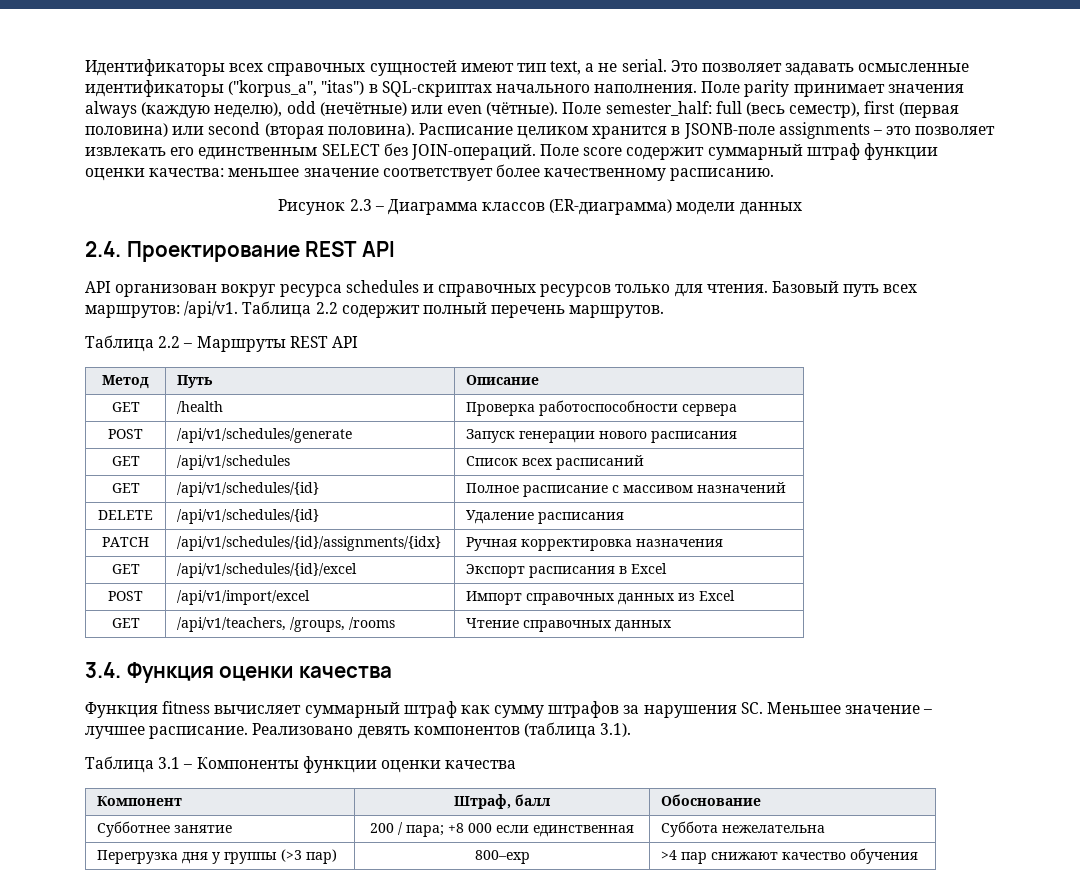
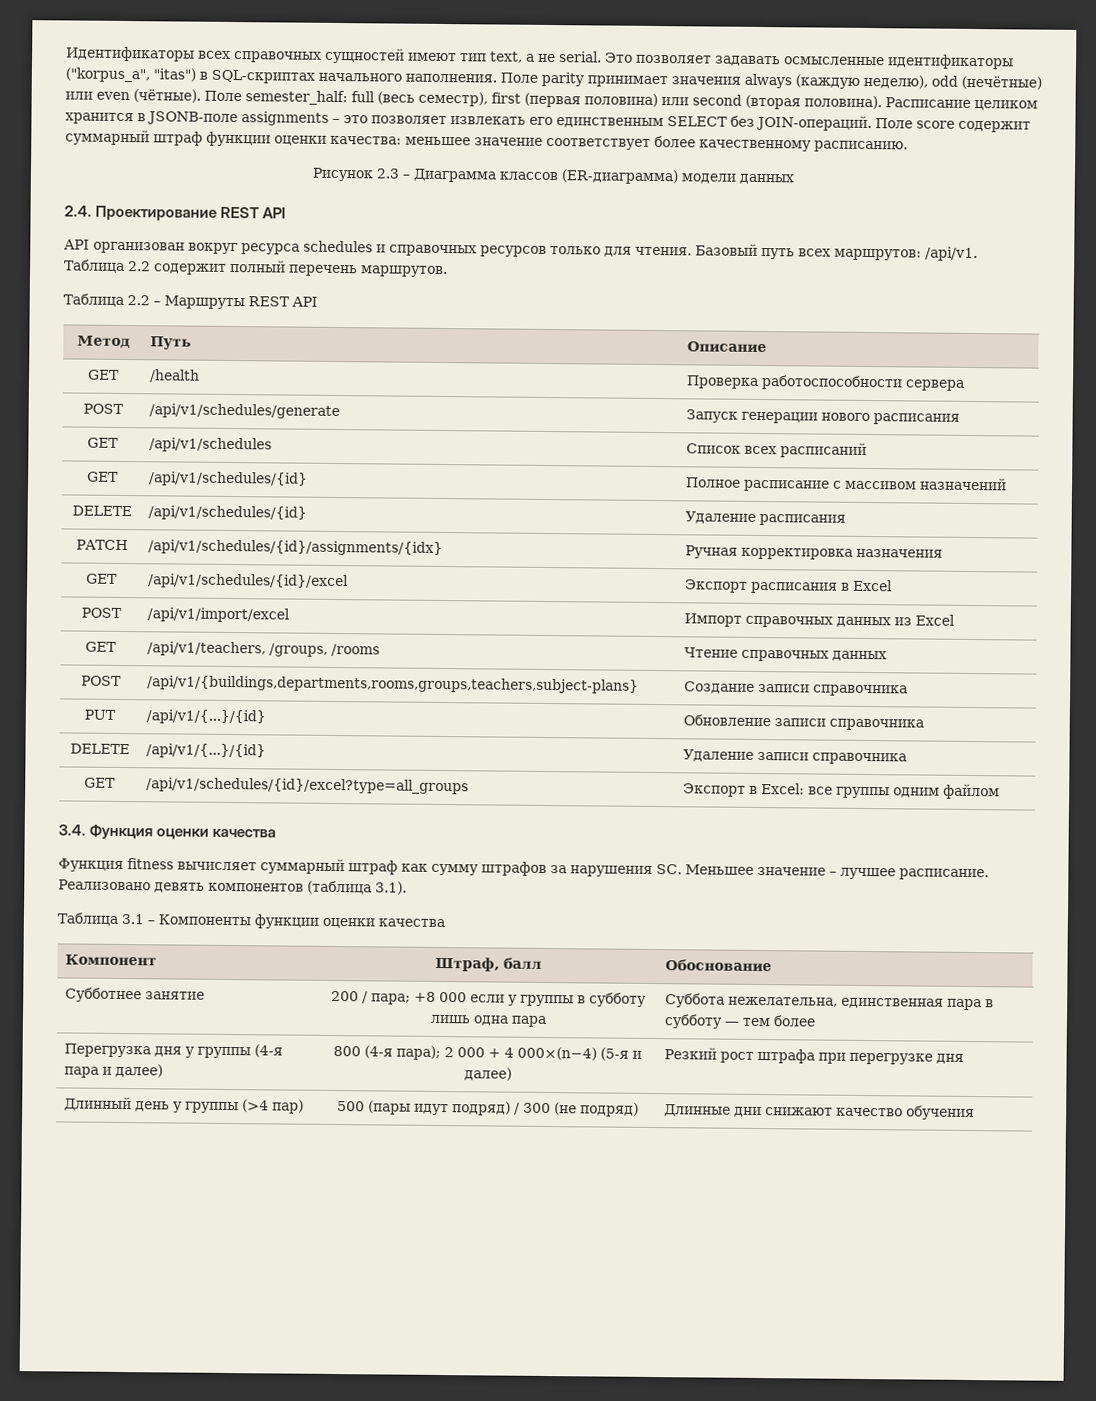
+ POST | /api/v1/{buildings,departments,rooms,groups,teachers,subject-plans} | Создание записи справочника
+ PUT | /api/v1/{...}/{id} | Обновление записи справочника
+ DELETE | /api/v1/{...}/{id} | Удаление записи справочника
+ GET | /api/v1/schedules/{id}/excel?type=all_groups | Экспорт в Excel: все группы одним файлом
- Субботнее занятие | 200 / пара; +8 000 если единственная | Суббота нежелательна
- Перегрузка дня у группы (>3 пар) | 800–exp | >4 пар снижают качество обучения
+ Субботнее занятие | 200 / пара; +8 000 если у группы в субботу лишь одна пара | Суббота нежелательна, единственная пара в субботу — тем более
+ Перегрузка дня у группы (4-я пара и далее) | 800 (4-я пара); 2 000 + 4 000×(n−4) (5-я и далее) | Резкий рост штрафа при перегрузке дня
+ Длинный день у группы (>4 пар) | 500 (пары идут подряд) / 300 (не подряд) | Длинные дни снижают качество обучения

